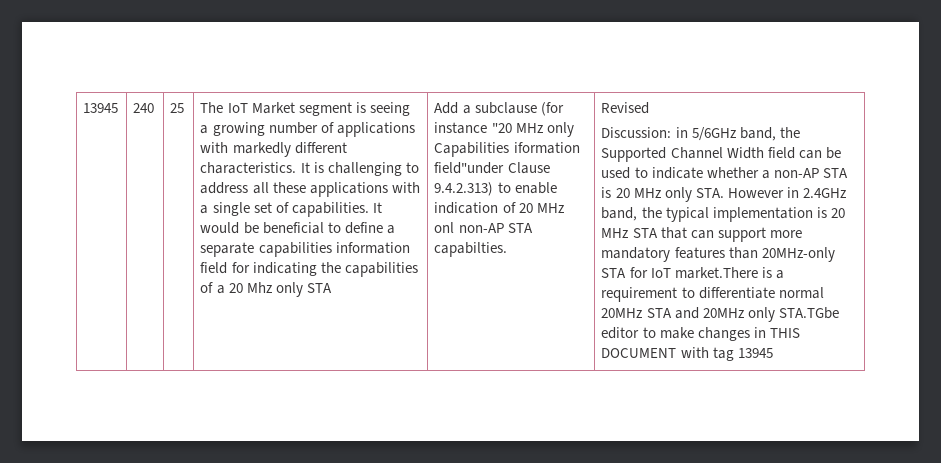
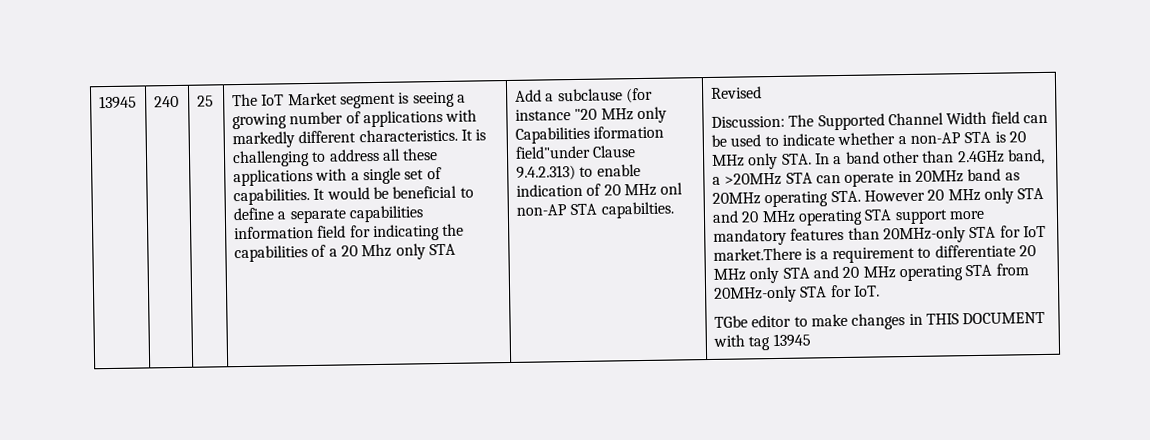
- Discussion: in 5/6GHz band, the Supported Channel Width field can be used to indicate whether a non-AP STA is 20 MHz only STA. However in 2.4GHz band, the typical implementation is 20 MHz STA that can support more mandatory features than 20MHz-only STA for IoT market.There is a requirement to differentiate normal 20MHz STA and 20MHz only STA.TGbe editor to make changes in THIS DOCUMENT with tag 13945
+ Discussion: The Supported Channel Width field can be used to indicate whether a non-AP STA is 20 MHz only STA. In a band other than 2.4GHz band, a >20MHz STA can operate in 20MHz band as 20MHz operating STA. However 20 MHz only STA and 20 MHz operating STA support more mandatory features than 20MHz-only STA for IoT market.There is a requirement to differentiate 20 MHz only STA and 20 MHz operating STA from 20MHz-only STA for IoT.
+ TGbe editor to make changes in THIS DOCUMENT with tag 13945

